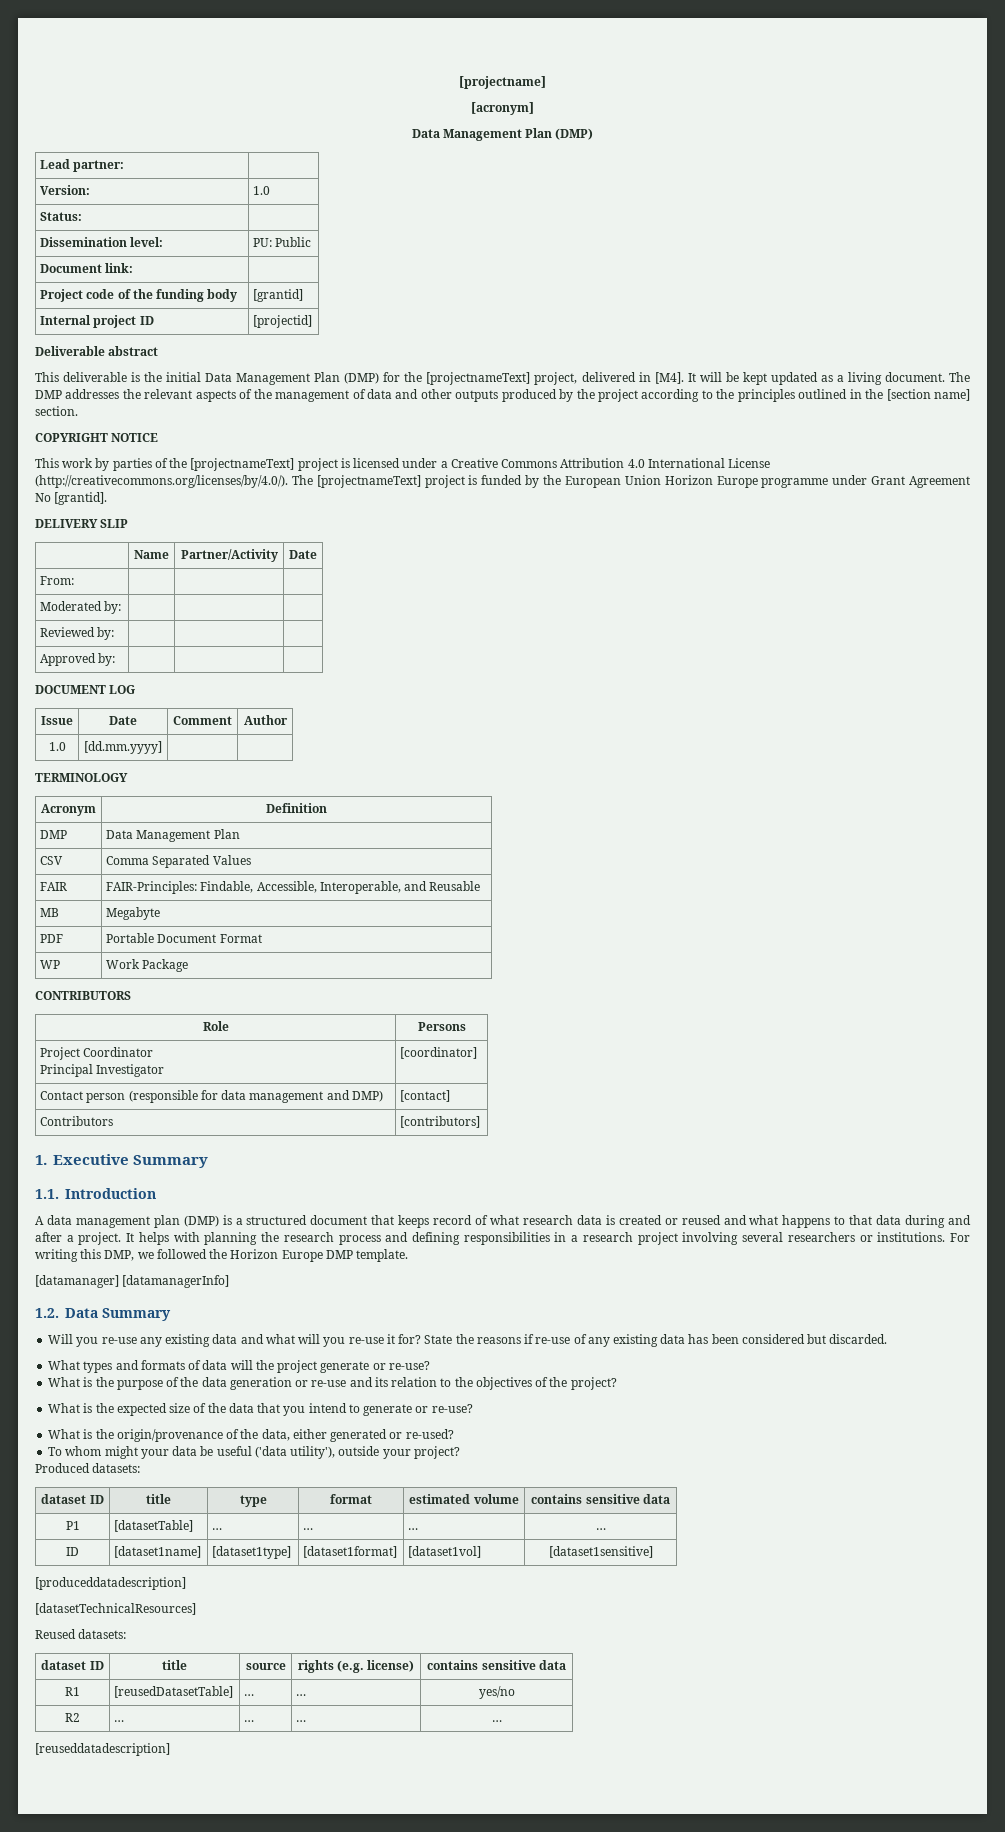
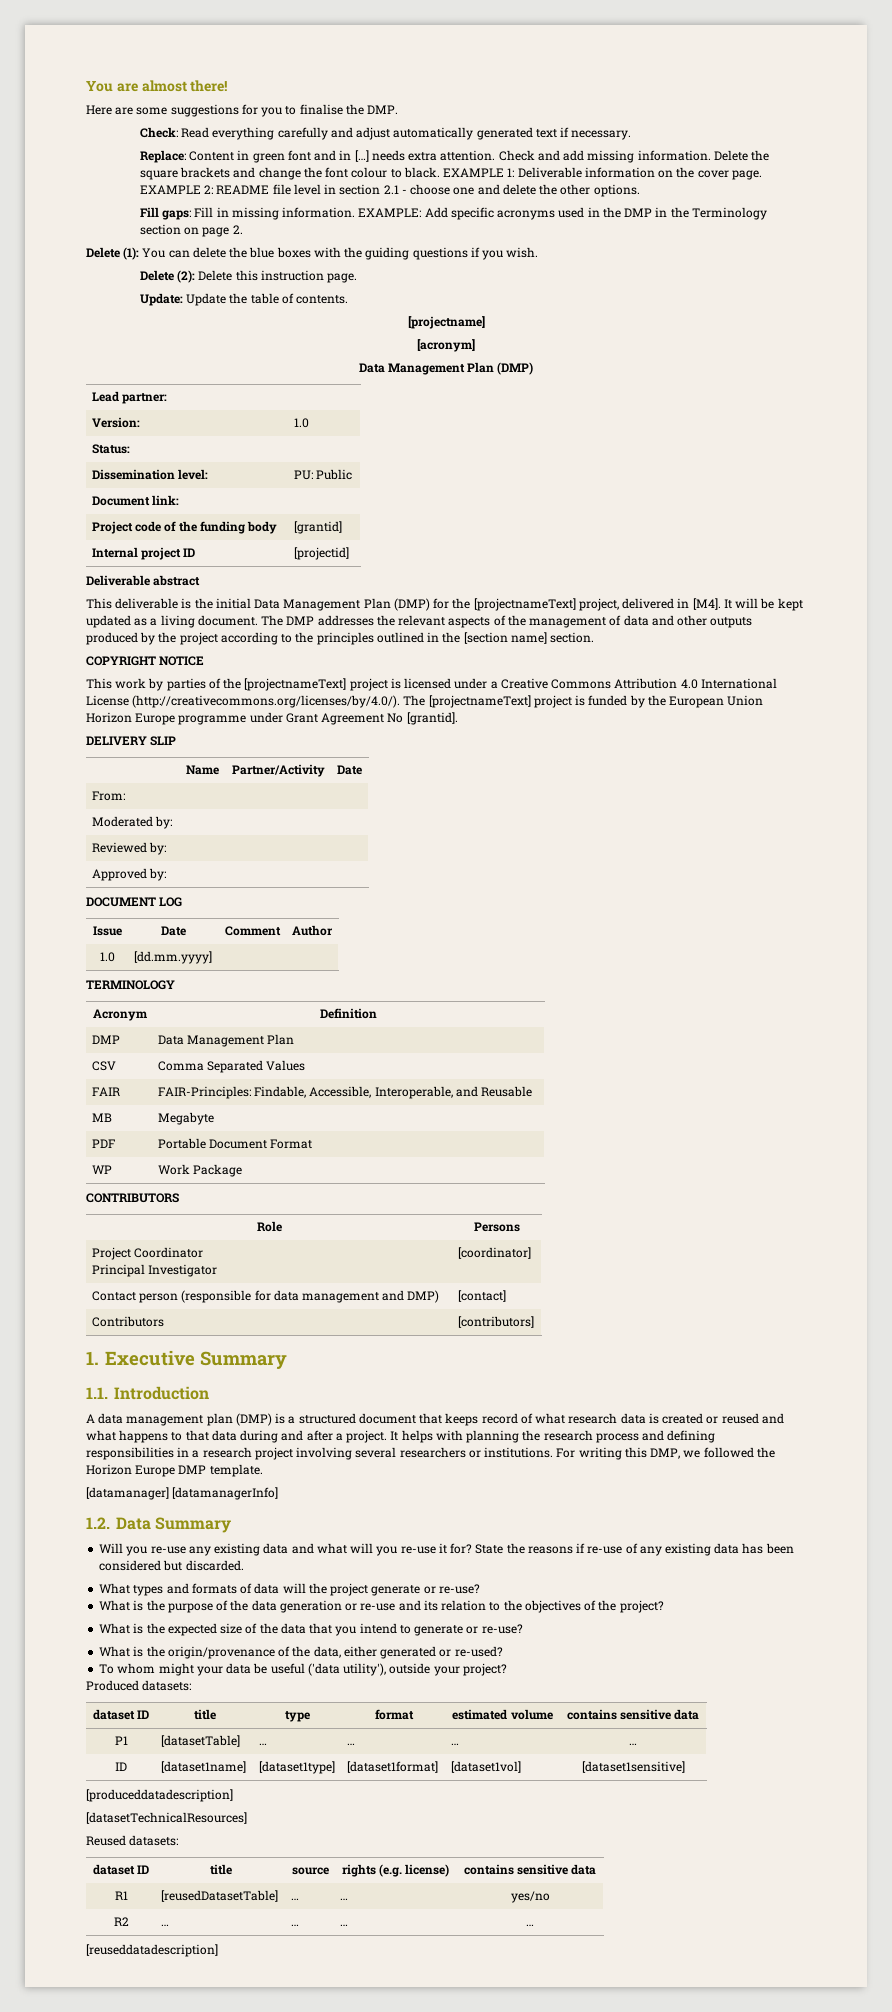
+ You are almost there!
+ Here are some suggestions for you to finalise the DMP.
+ Check: Read everything carefully and adjust automatically generated text if necessary.
+ Replace: Content in green font and in […] needs extra attention. Check and add missing information. Delete the square brackets and change the font colour to black. EXAMPLE 1: Deliverable information on the cover page. EXAMPLE 2: README file level in section 2.1 - choose one and delete the other options.
+ Fill gaps: Fill in missing information. EXAMPLE: Add specific acronyms used in the DMP in the Terminology section on page 2.
+ Delete (1): You can delete the blue boxes with the guiding questions if you wish.
+ Delete (2): Delete this instruction page.
+ Update: Update the table of contents.

